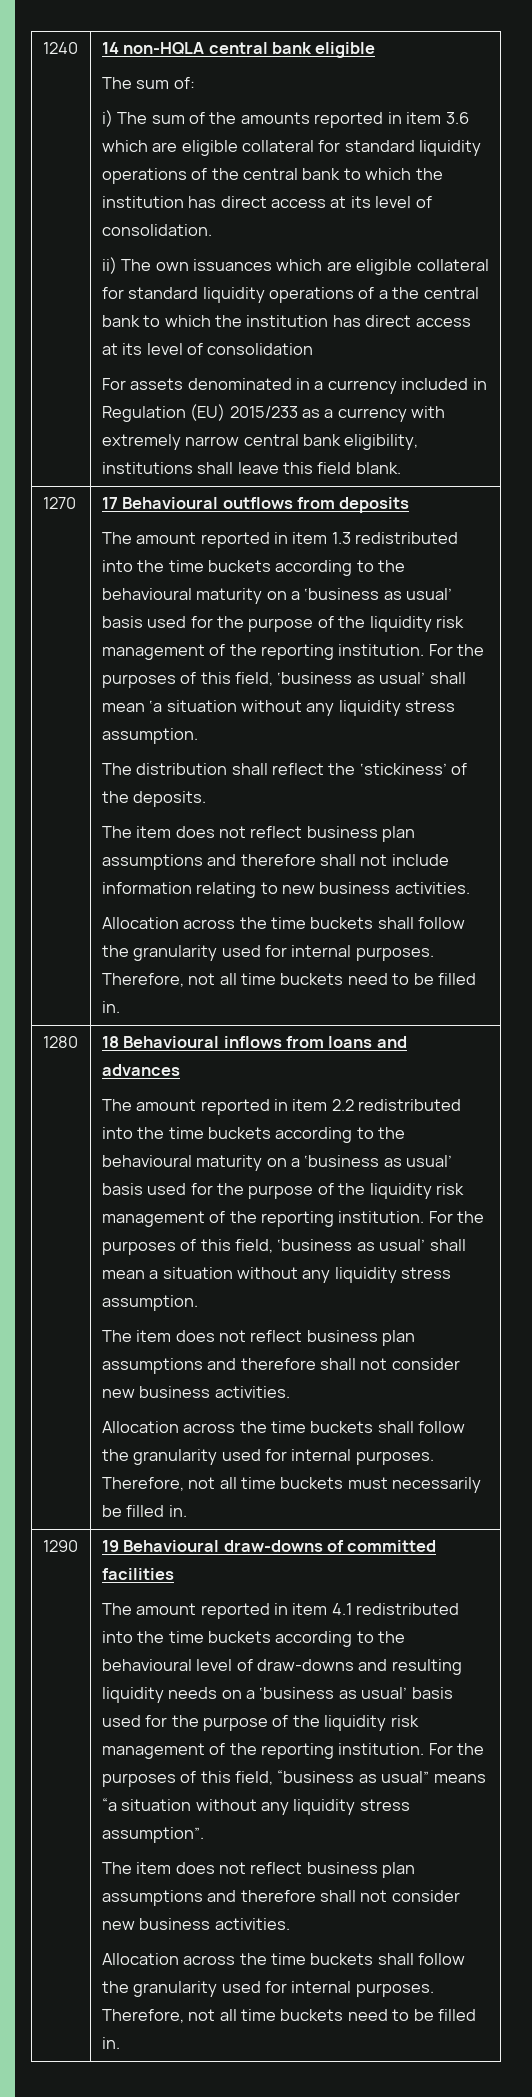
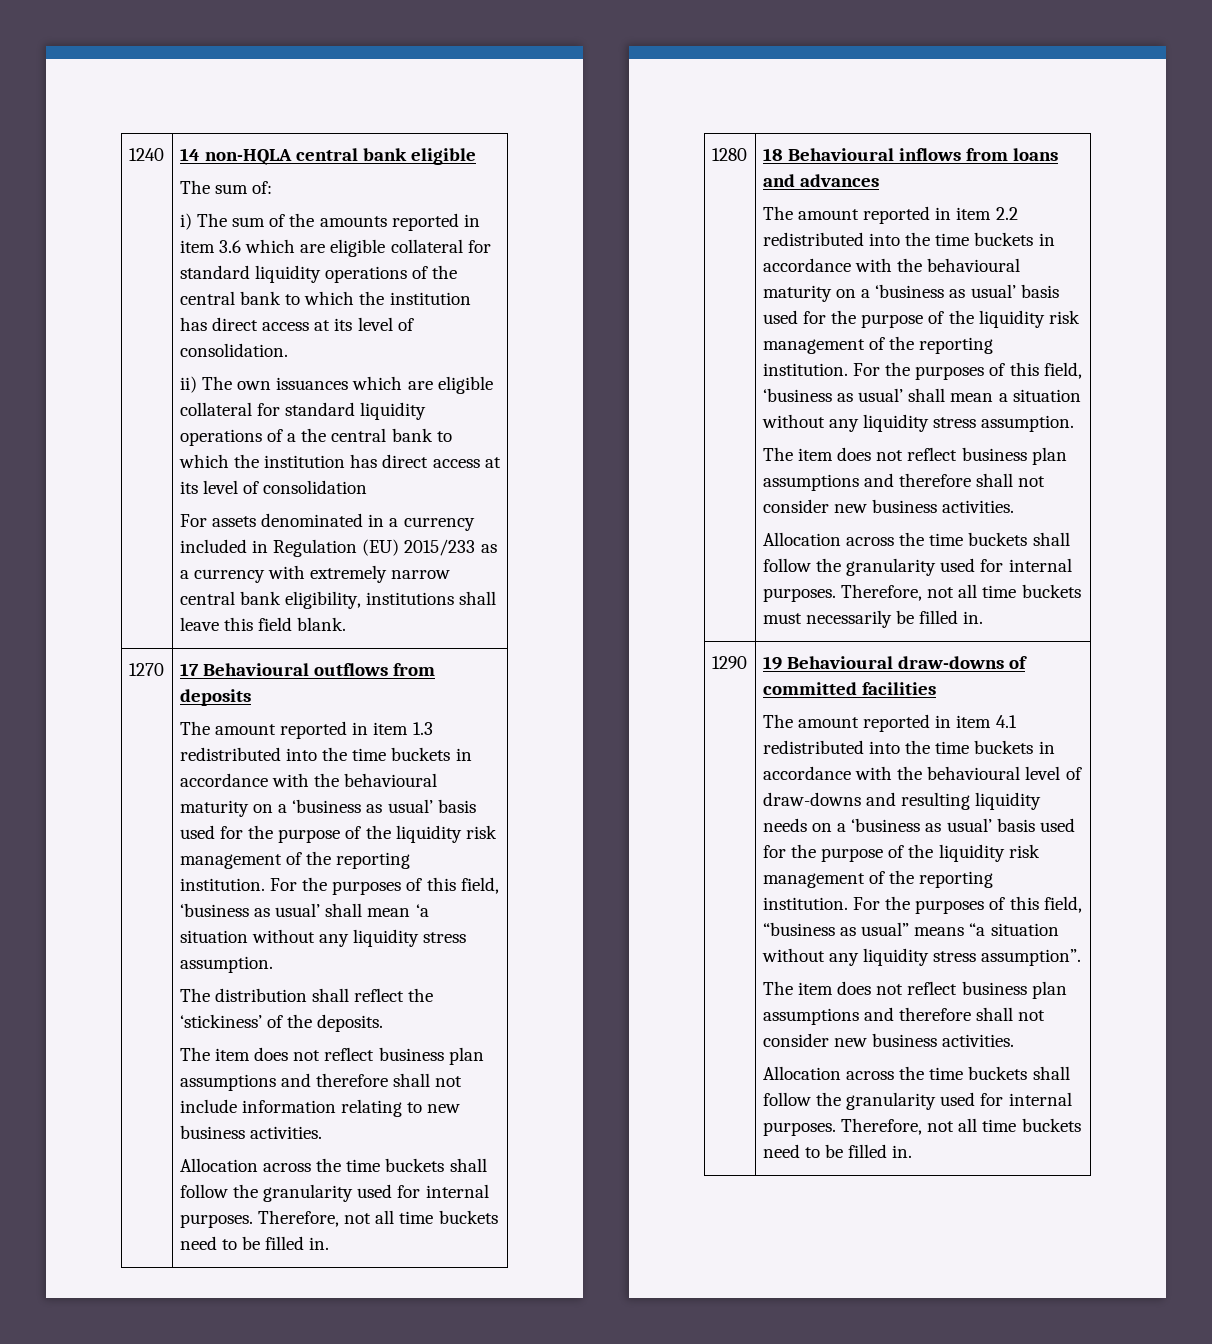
- The amount reported in item 1.3 redistributed into the time buckets according to the behavioural maturity on a ‘business as usual’ basis used for the purpose of the liquidity risk management of the reporting institution.
+ The amount reported in item 1.3 redistributed into the time buckets in accordance with the behavioural maturity on a ‘business as usual’ basis used for the purpose of the liquidity risk management of the reporting institution.
- The amount reported in item 2.2 redistributed into the time buckets according to the behavioural maturity on a ‘business as usual’ basis used for the purpose of the liquidity risk management of the reporting institution.
+ The amount reported in item 2.2 redistributed into the time buckets in accordance with the behavioural maturity on a ‘business as usual’ basis used for the purpose of the liquidity risk management of the reporting institution.
- The amount reported in item 4.1 redistributed into the time buckets according to the behavioural level of draw-downs and resulting liquidity needs on a ‘business as usual’ basis used for the purpose of the liquidity risk management of the reporting institution.
+ The amount reported in item 4.1 redistributed into the time buckets in accordance with the behavioural level of draw-downs and resulting liquidity needs on a ‘business as usual’ basis used for the purpose of the liquidity risk management of the reporting institution.

